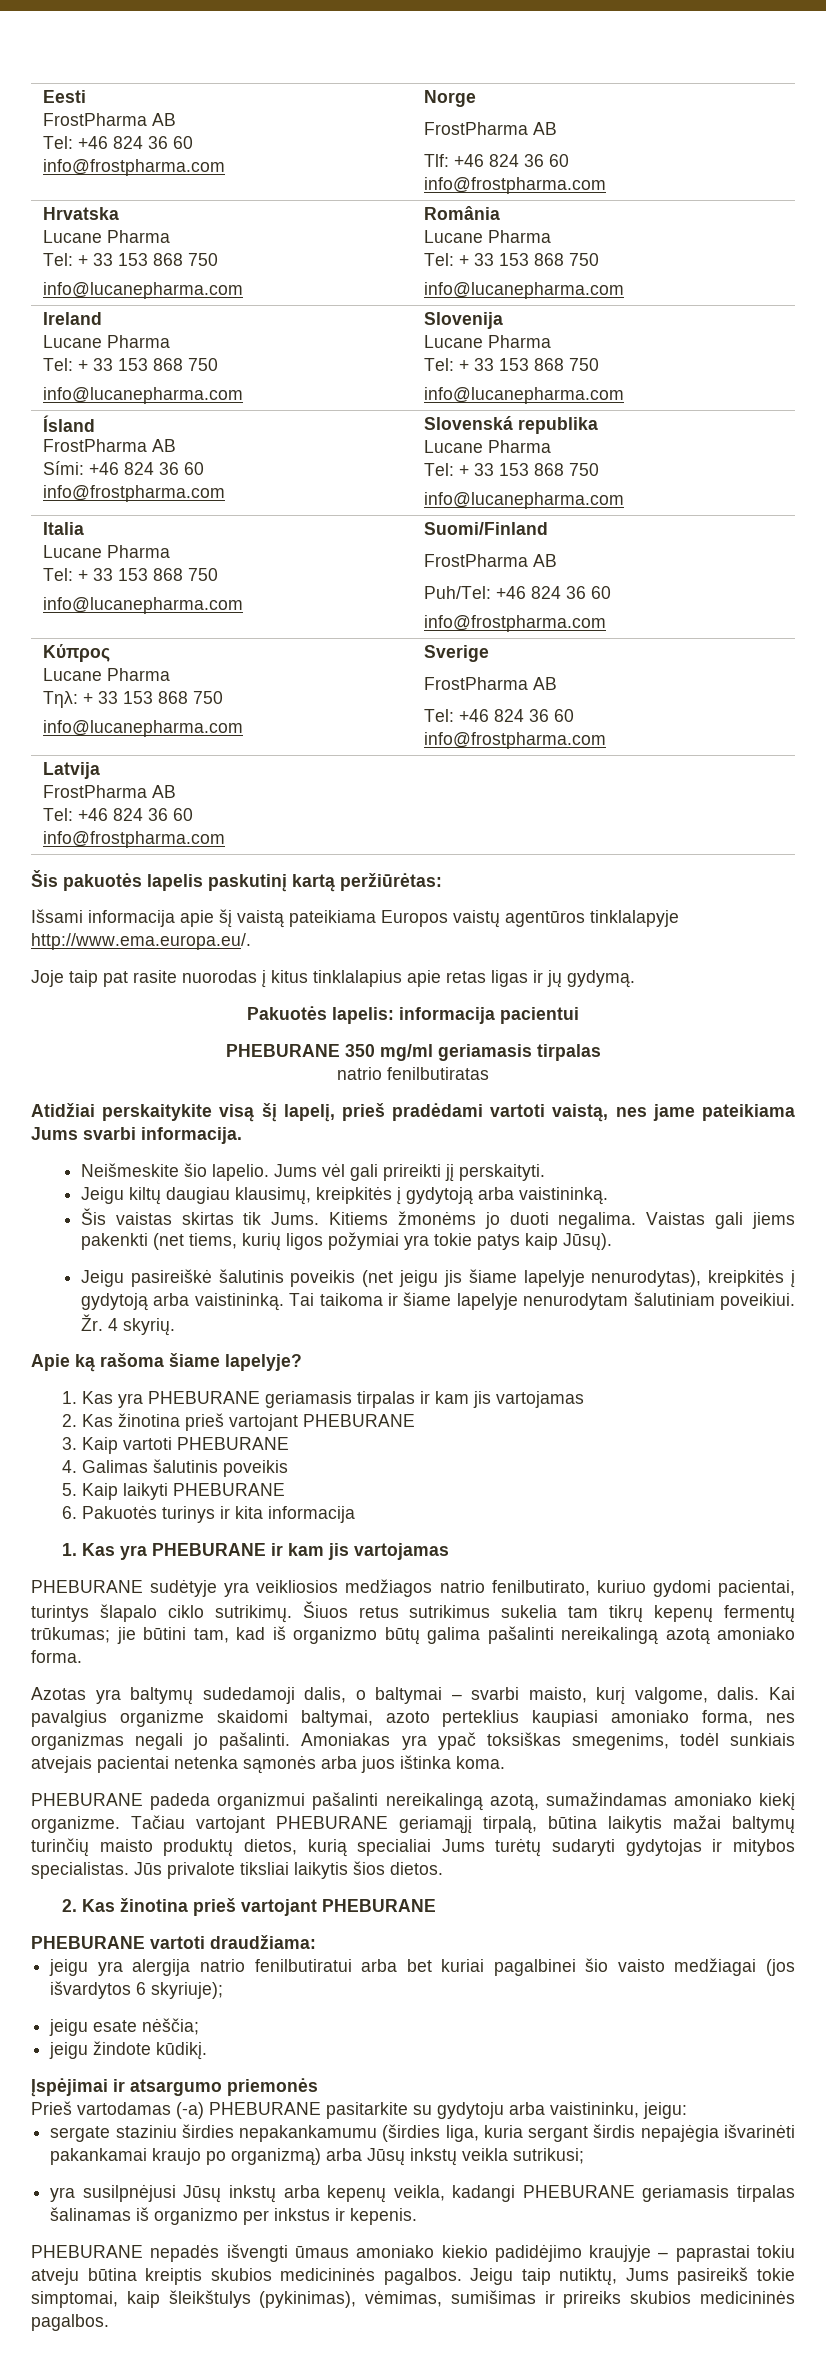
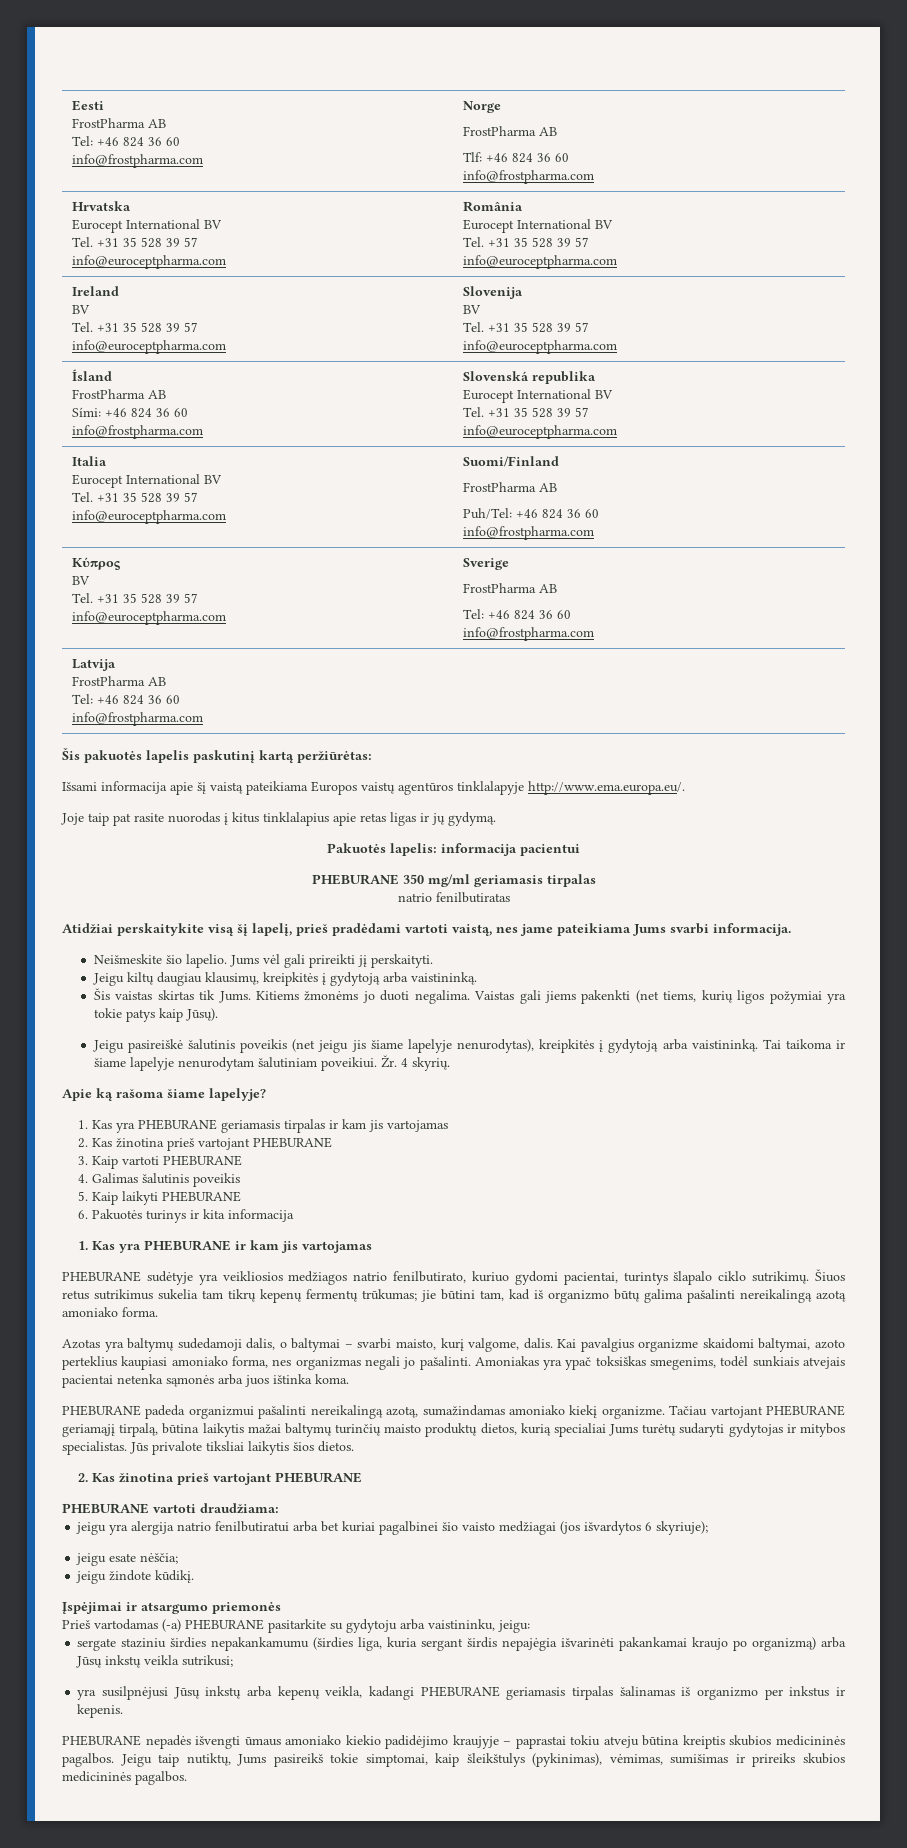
  Hrvatska
- Lucane Pharma
- Tel: + 33 153 868 750
- info@lucanepharma.com | România
- Lucane Pharma
- Tel: + 33 153 868 750
- info@lucanepharma.com
+ Eurocept International BV
+ Tel. +31 35 528 39 57
+ info@euroceptpharma.com | România
+ Eurocept International BV
+ Tel. +31 35 528 39 57
+ info@euroceptpharma.com
  Ireland
- Lucane Pharma
- Tel: + 33 153 868 750
- info@lucanepharma.com | Slovenija
- Lucane Pharma
- Tel: + 33 153 868 750
- info@lucanepharma.com
+ BV
+ Tel. +31 35 528 39 57
+ info@euroceptpharma.com | Slovenija
+ BV
+ Tel. +31 35 528 39 57
+ info@euroceptpharma.com
  Ísland
  FrostPharma AB
  Sími: +46 824 36 60
  info@frostpharma.com | Slovenská republika
- Lucane Pharma
- Tel: + 33 153 868 750
- info@lucanepharma.com
+ Eurocept International BV
+ Tel. +31 35 528 39 57
+ info@euroceptpharma.com
  Italia
- Lucane Pharma
- Tel: + 33 153 868 750
- info@lucanepharma.com | Suomi/Finland
+ Eurocept International BV
+ Tel. +31 35 528 39 57
+ info@euroceptpharma.com | Suomi/Finland
  Κύπρος
- Lucane Pharma
- Τηλ: + 33 153 868 750
- info@lucanepharma.com | Sverige
+ BV
+ Tel. +31 35 528 39 57
+ info@euroceptpharma.com | Sverige

